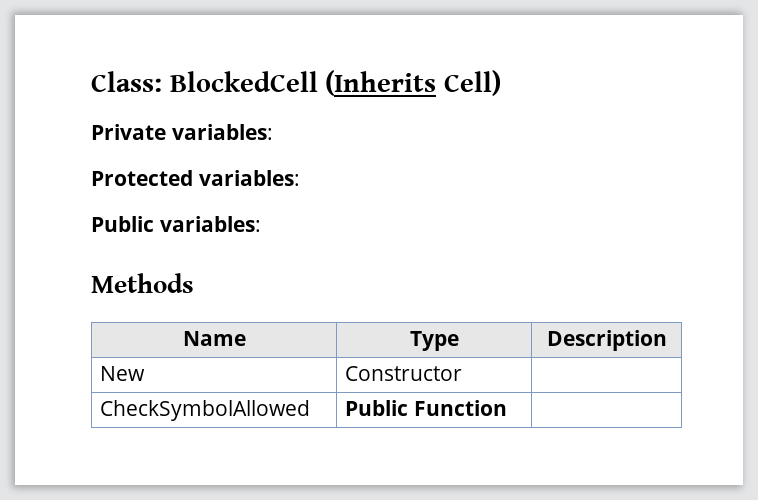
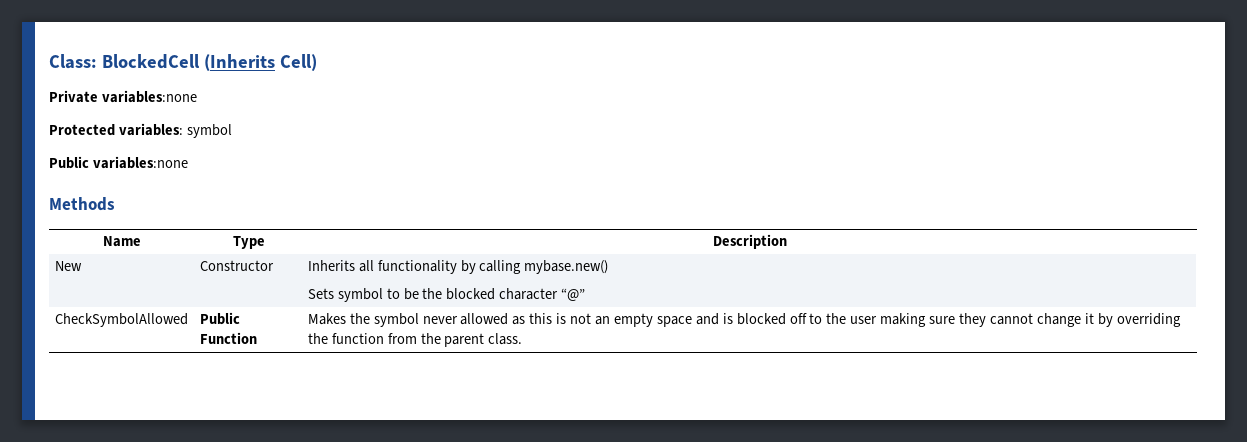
- Private variables:
+ Private variables:none
- Protected variables:
- Public variables:
+ Protected variables: symbol
+ Public variables:none
- New | Constructor |
- CheckSymbolAllowed | Public Function |
+ New | Constructor | Inherits all functionality by calling mybase.new()
+ Sets symbol to be the blocked character “@”
+ CheckSymbolAllowed | Public Function | Makes the symbol never allowed as this is not an empty space and is blocked off to the user making sure they cannot change it by overriding the function from the parent class.

